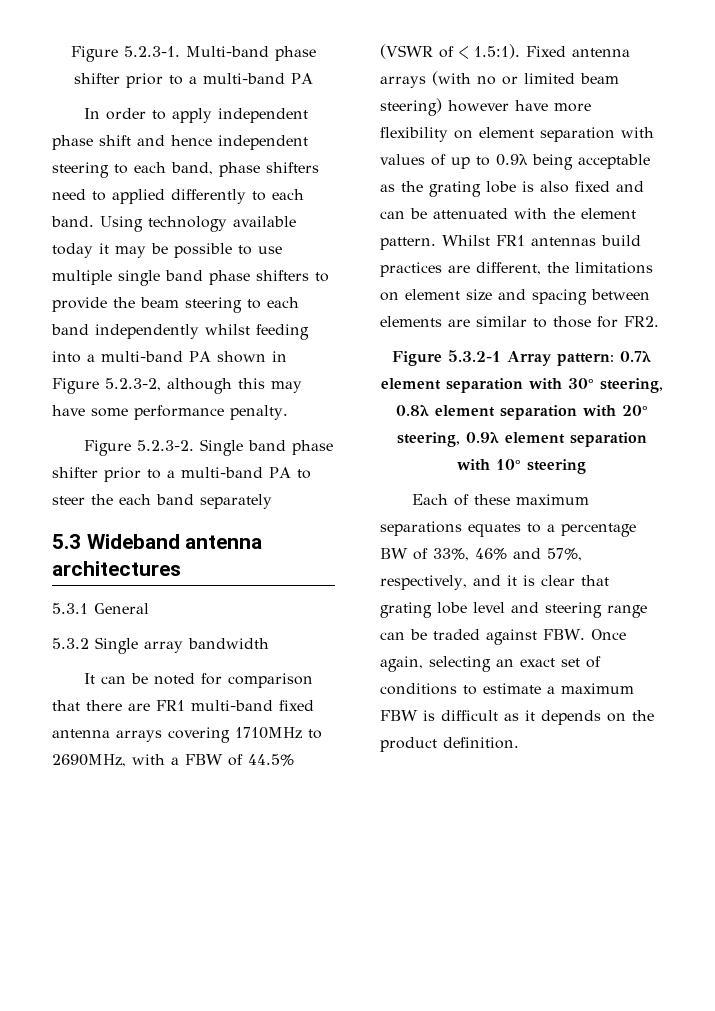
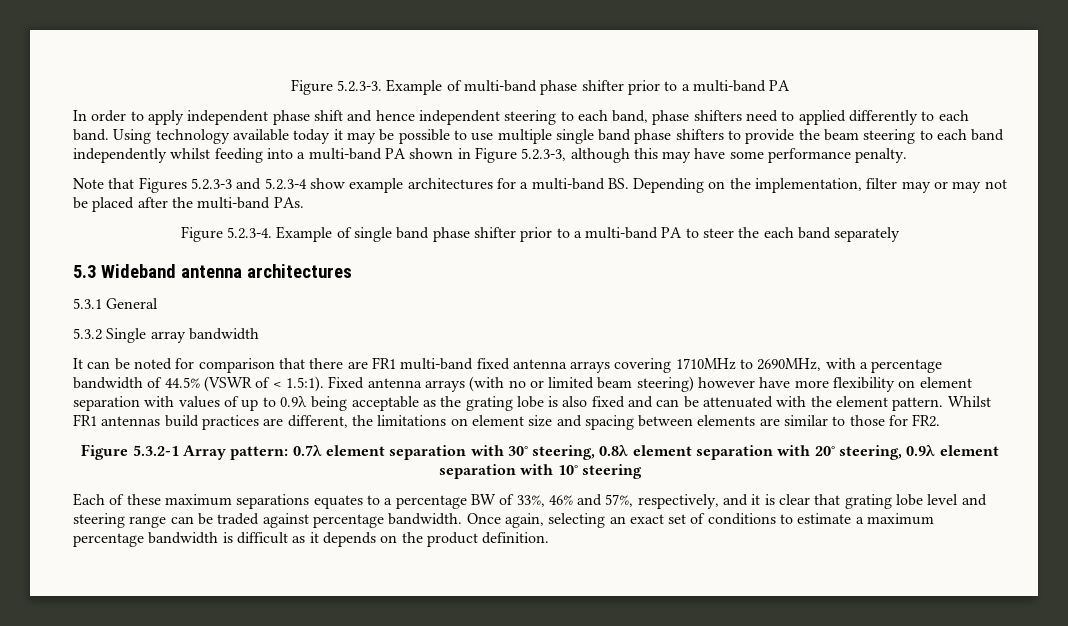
- Figure 5.2.3-1. Multi-band phase shifter prior to a multi-band PA
+ Figure 5.2.3-3. Example of multi-band phase shifter prior to a multi-band PA
- Using technology available today it may be possible to use multiple single band phase shifters to provide the beam steering to each band independently whilst feeding into a multi-band PA shown in Figure 5.2.3-2, although this may have some performance penalty.
+ Using technology available today it may be possible to use multiple single band phase shifters to provide the beam steering to each band independently whilst feeding into a multi-band PA shown in Figure 5.2.3-3, although this may have some performance penalty.
- Figure 5.2.3-2. Single band phase shifter prior to a multi-band PA to steer the each band separately
+ Note that Figures 5.2.3-3 and 5.2.3-4 show example architectures for a multi-band BS. Depending on the implementation, filter may or may not be placed after the multi-band PAs.
+ Figure 5.2.3-4. Example of single band phase shifter prior to a multi-band PA to steer the each band separately
- It can be noted for comparison that there are FR1 multi-band fixed antenna arrays covering 1710MHz to 2690MHz, with a FBW of 44.5% (VSWR of < 1.5:1). Fixed antenna arrays (with no or limited beam steering) however have more flexibility on element separation with values of up to 0.9λ being acceptable as the grating lobe is also fixed and can be attenuated with the element pattern.
+ It can be noted for comparison that there are FR1 multi-band fixed antenna arrays covering 1710MHz to 2690MHz, with a percentage bandwidth of 44.5% (VSWR of < 1.5:1). Fixed antenna arrays (with no or limited beam steering) however have more flexibility on element separation with values of up to 0.9λ being acceptable as the grating lobe is also fixed and can be attenuated with the element pattern.
- Each of these maximum separations equates to a percentage BW of 33%, 46% and 57%, respectively, and it is clear that grating lobe level and steering range can be traded against FBW. Once again, selecting an exact set of conditions to estimate a maximum FBW is difficult as it depends on the product definition.
+ Each of these maximum separations equates to a percentage BW of 33%, 46% and 57%, respectively, and it is clear that grating lobe level and steering range can be traded against percentage bandwidth. Once again, selecting an exact set of conditions to estimate a maximum percentage bandwidth is difficult as it depends on the product definition.

